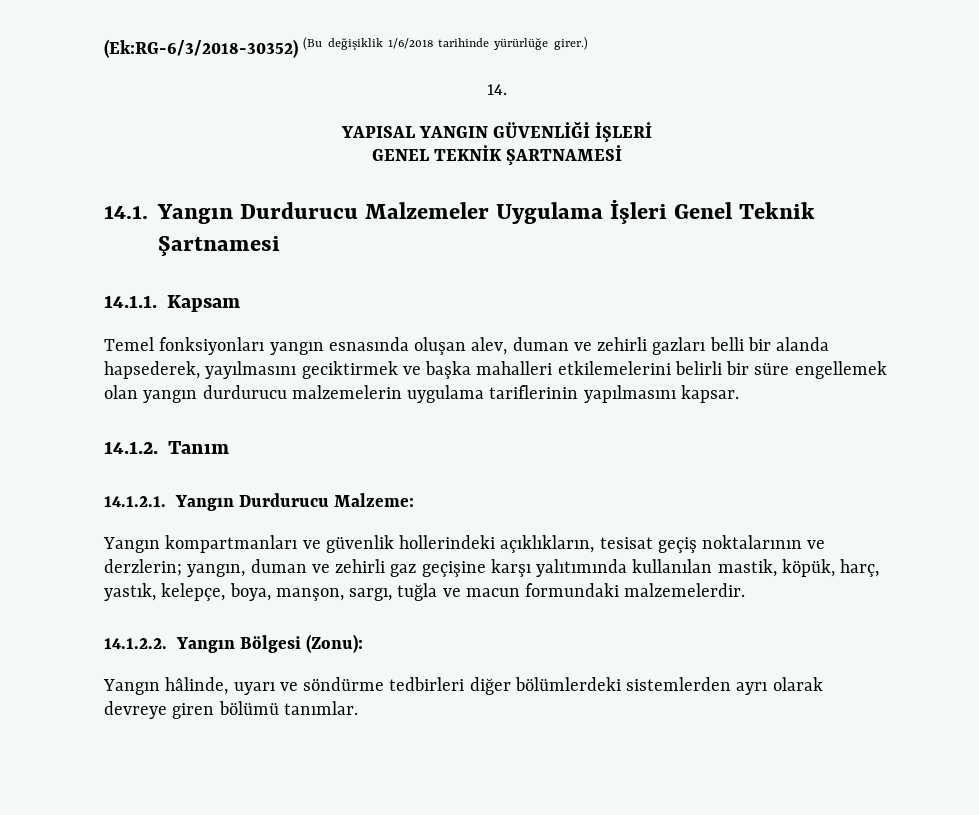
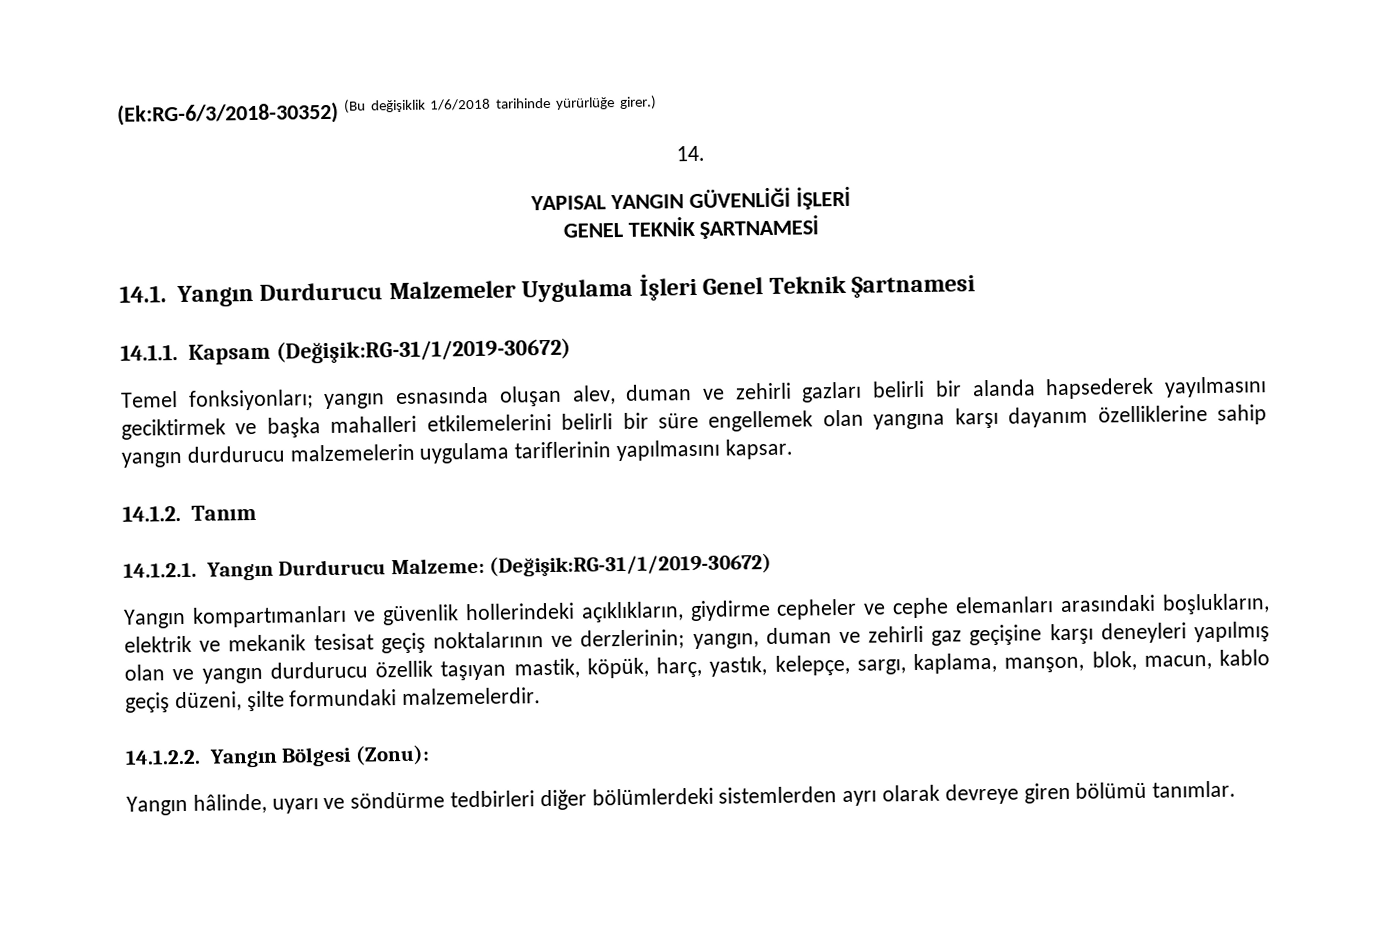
- 14.1.1. Kapsam
+ 14.1.1. Kapsam (Değişik:RG-31/1/2019-30672)
- Temel fonksiyonları yangın esnasında oluşan alev, duman ve zehirli gazları belli bir alanda hapsederek, yayılmasını geciktirmek ve başka mahalleri etkilemelerini belirli bir süre engellemek olan yangın durdurucu malzemelerin uygulama tariflerinin yapılmasını kapsar.
+ Temel fonksiyonları; yangın esnasında oluşan alev, duman ve zehirli gazları belirli bir alanda hapsederek yayılmasını geciktirmek ve başka mahalleri etkilemelerini belirli bir süre engellemek olan yangına karşı dayanım özelliklerine sahip yangın durdurucu malzemelerin uygulama tariflerinin yapılmasını kapsar.
- 14.1.2.1. Yangın Durdurucu Malzeme:
- Yangın kompartmanları ve güvenlik hollerindeki açıklıkların, tesisat geçiş noktalarının ve derzlerin; yangın, duman ve zehirli gaz geçişine karşı yalıtımında kullanılan mastik, köpük, harç, yastık, kelepçe, boya, manşon, sargı, tuğla ve macun formundaki malzemelerdir.
+ 14.1.2.1. Yangın Durdurucu Malzeme: (Değişik:RG-31/1/2019-30672)
+ Yangın kompartımanları ve güvenlik hollerindeki açıklıkların, giydirme cepheler ve cephe elemanları arasındaki boşlukların, elektrik ve mekanik tesisat geçiş noktalarının ve derzlerinin; yangın, duman ve zehirli gaz geçişine karşı deneyleri yapılmış olan ve yangın durdurucu özellik taşıyan mastik, köpük, harç, yastık, kelepçe, sargı, kaplama, manşon, blok, macun, kablo geçiş düzeni, şilte formundaki malzemelerdir.

